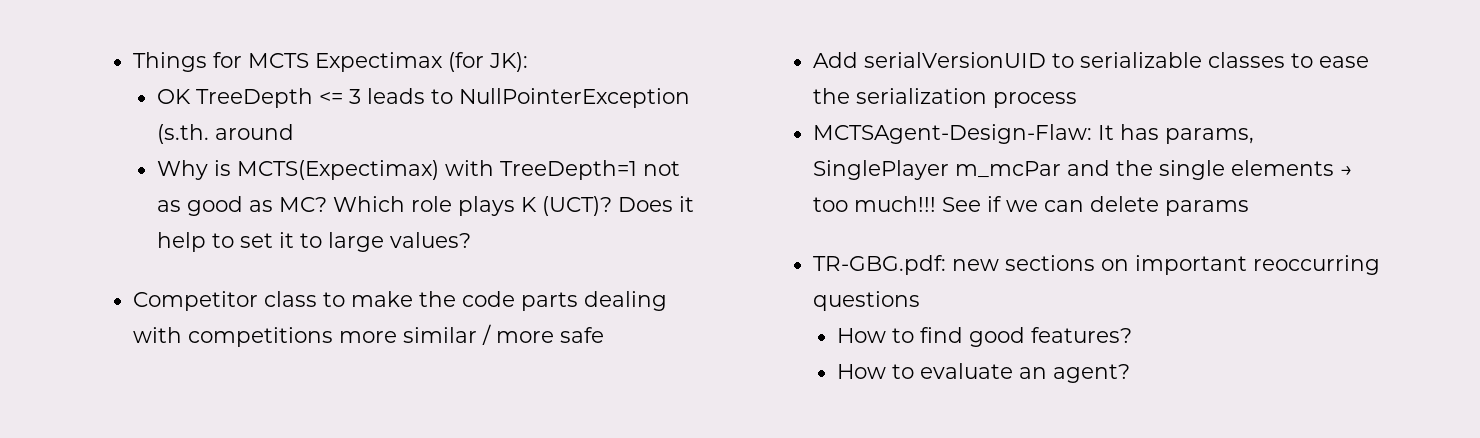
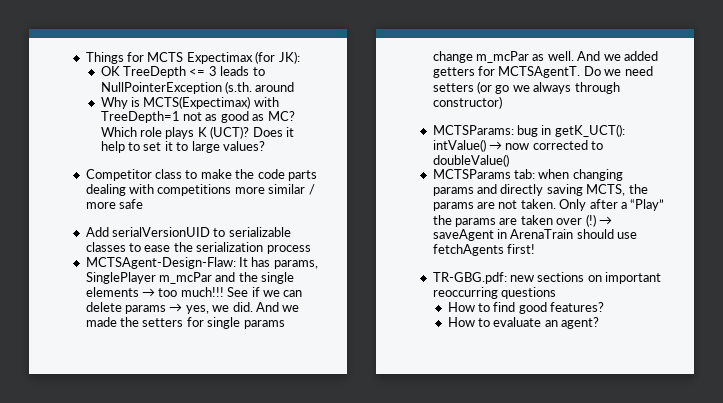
- See if we can delete params
+ See if we can delete params → yes, we did. And we made the setters for single params change m_mcPar as well. And we added getters for MCTSAgentT. Do we need setters (or go we always through constructor)
+ MCTSParams: bug in getK_UCT(): intValue() → now corrected to doubleValue()
+ MCTSParams tab: when changing params and directly saving MCTS, the params are not taken. Only after a “Play” the params are taken over (!) → saveAgent in ArenaTrain should use fetchAgents first!

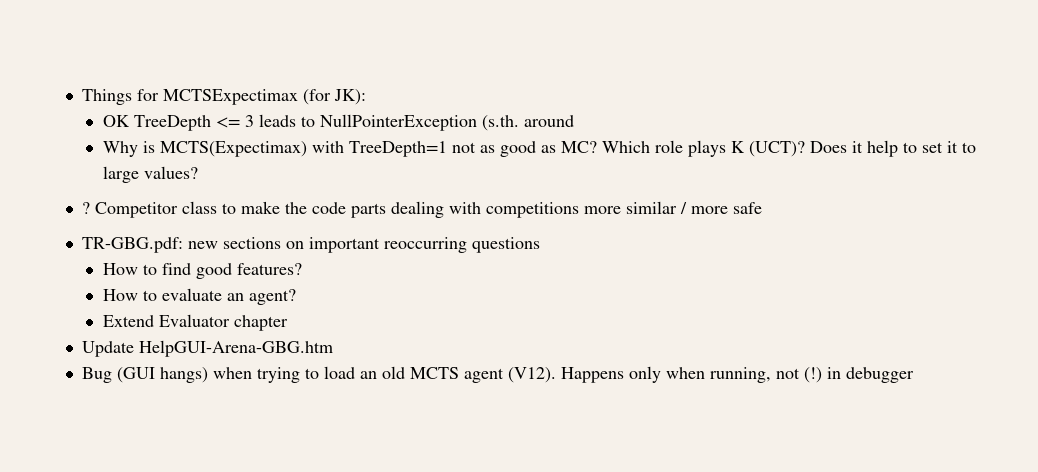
- Things for MCTS Expectimax (for JK):
+ Things for MCTSExpectimax (for JK):
+ ?
- Add serialVersionUID to serializable classes to ease the serialization process
- MCTSAgent-Design-Flaw: It has params, SinglePlayer m_mcPar and the single elements → too much!!! See if we can delete params → yes, we did. And we made the setters for single params change m_mcPar as well. And we added getters for MCTSAgentT. Do we need setters (or go we always through constructor)
- MCTSParams: bug in getK_UCT(): intValue() → now corrected to doubleValue()
- MCTSParams tab: when changing params and directly saving MCTS, the params are not taken. Only after a “Play” the params are taken over (!) → saveAgent in ArenaTrain should use fetchAgents first!
+ Extend Evaluator chapter
+ Update HelpGUI-Arena-GBG.htm
+ Bug (GUI hangs) when trying to load an old MCTS agent (V12). Happens only when running, not (!) in debugger

